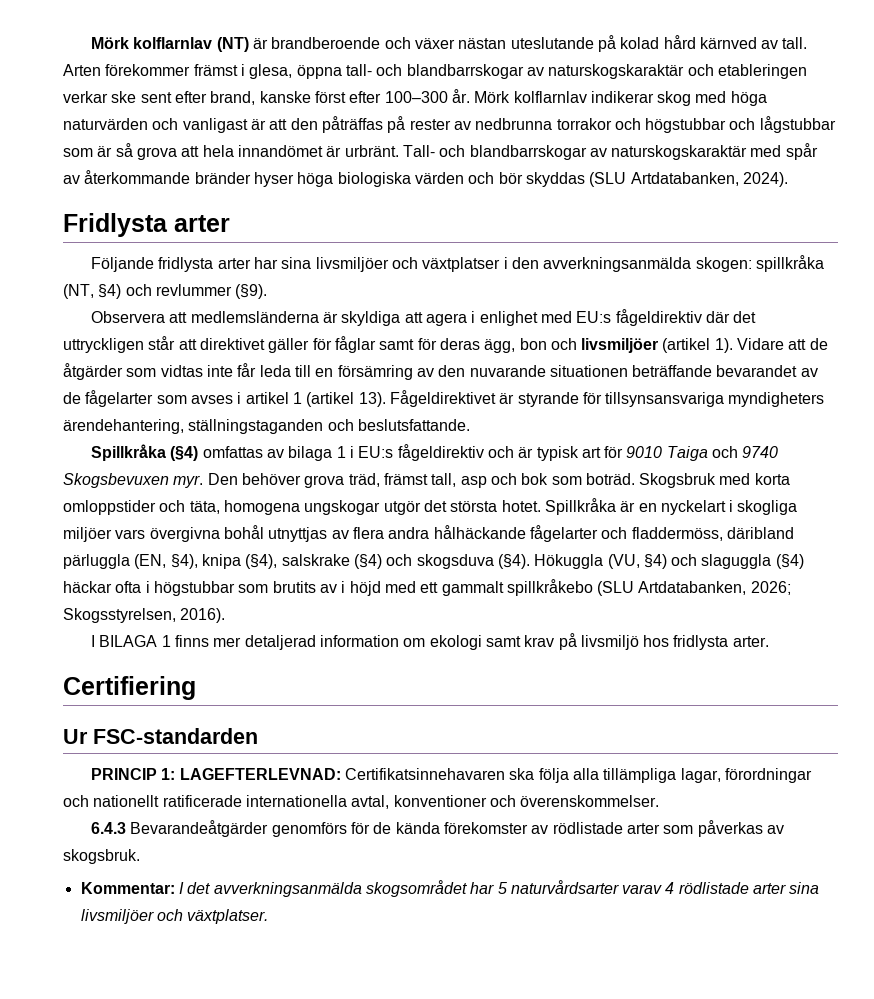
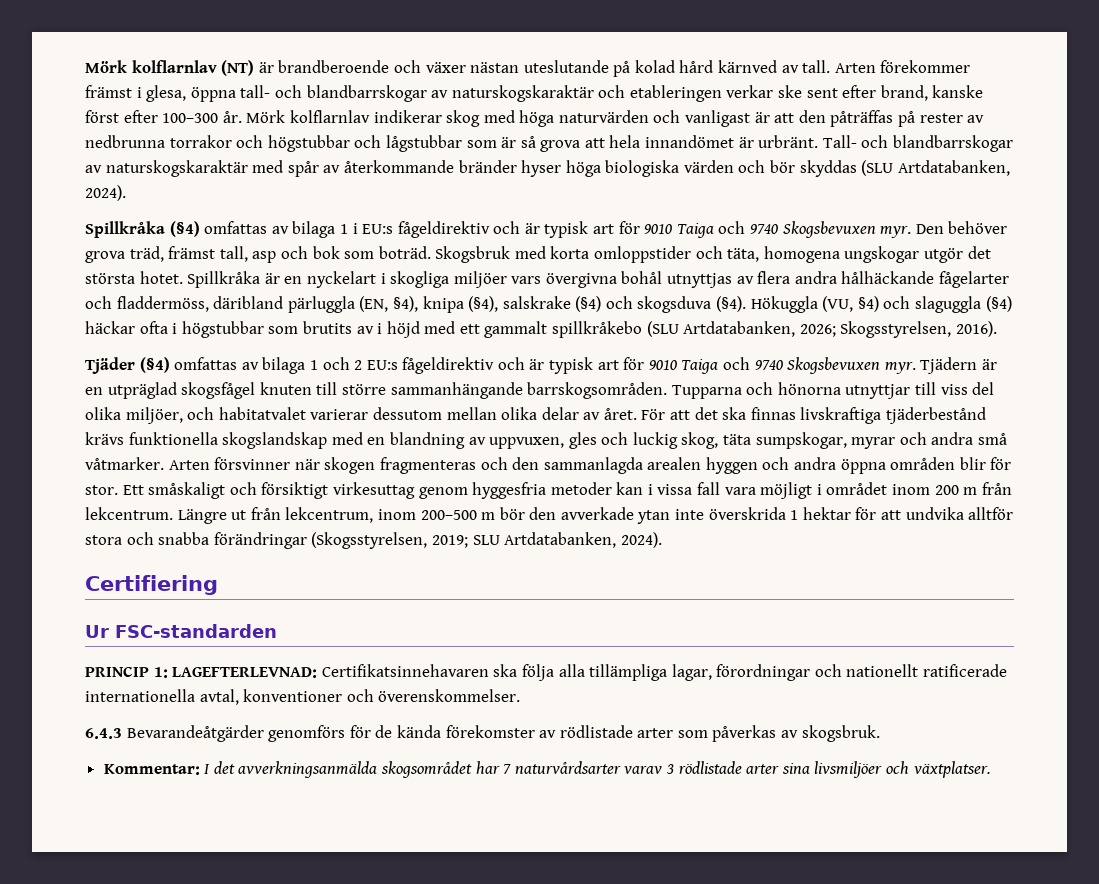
- Fridlysta arter
- Följande fridlysta arter har sina livsmiljöer och växtplatser i den avverkningsanmälda skogen: spillkråka (NT, §4) och revlummer (§9).
- Observera att medlemsländerna är skyldiga att agera i enlighet med EU:s fågeldirektiv där det uttryckligen står att direktivet gäller för fåglar samt för deras ägg, bon och livsmiljöer (artikel 1). Vidare att de åtgärder som vidtas inte får leda till en försämring av den nuvarande situationen beträffande bevarandet av de fågelarter som avses i artikel 1 (artikel 13). Fågeldirektivet är styrande för tillsynsansvariga myndigheters ärendehantering, ställningstaganden och beslutsfattande.
- I BILAGA 1 finns mer detaljerad information om ekologi samt krav på livsmiljö hos fridlysta arter.
+ Tjäder (§4) omfattas av bilaga 1 och 2 EU:s fågeldirektiv och är typisk art för 9010 Taiga och 9740 Skogsbevuxen myr. Tjädern är en utpräglad skogsfågel knuten till större sammanhängande barrskogsområden. Tupparna och hönorna utnyttjar till viss del olika miljöer, och habitatvalet varierar dessutom mellan olika delar av året. För att det ska finnas livskraftiga tjäderbestånd krävs funktionella skogslandskap med en blandning av uppvuxen, gles och luckig skog, täta sumpskogar, myrar och andra små våtmarker. Arten försvinner när skogen fragmenteras och den sammanlagda arealen hyggen och andra öppna områden blir för stor. Ett småskaligt och försiktigt virkesuttag genom hyggesfria metoder kan i vissa fall vara möjligt i området inom 200 m från lekcentrum. Längre ut från lekcentrum, inom 200–500 m bör den avverkade ytan inte överskrida 1 hektar för att undvika alltför stora och snabba förändringar (Skogsstyrelsen, 2019; SLU Artdatabanken, 2024).
- Kommentar: I det avverkningsanmälda skogsområdet har 5 naturvårdsarter varav 4 rödlistade arter sina livsmiljöer och växtplatser.
+ Kommentar: I det avverkningsanmälda skogsområdet har 7 naturvårdsarter varav 3 rödlistade arter sina livsmiljöer och växtplatser.

